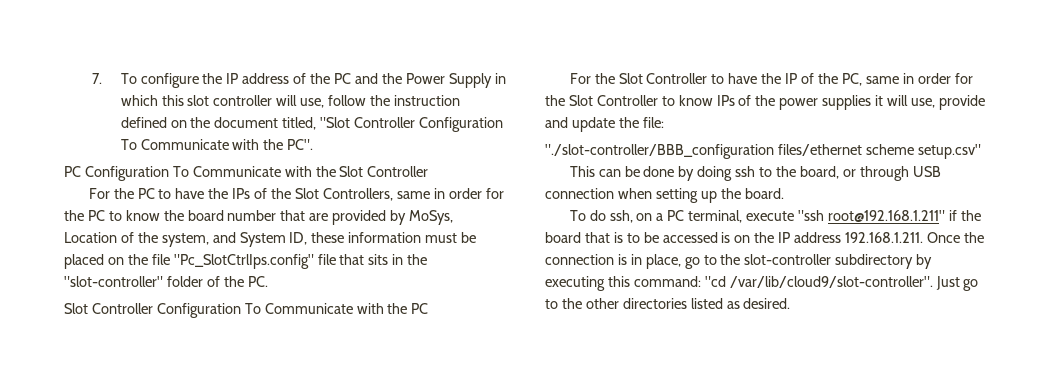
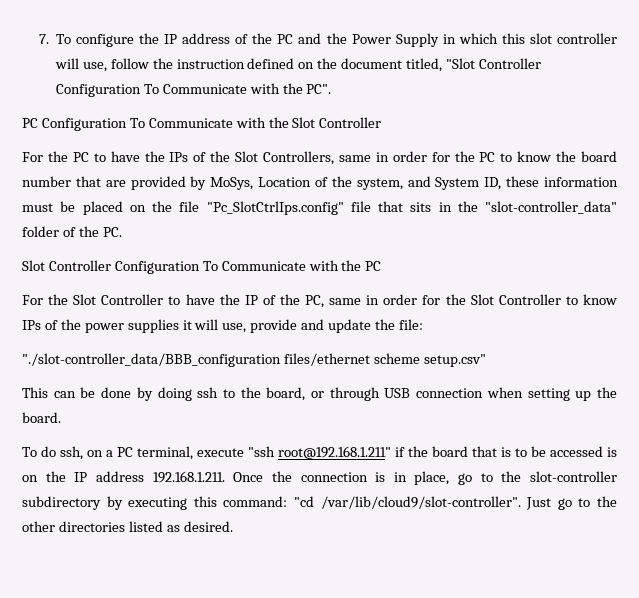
- For the PC to have the IPs of the Slot Controllers, same in order for the PC to know the board number that are provided by MoSys, Location of the system, and System ID, these information must be placed on the file "Pc_SlotCtrlIps.config" file that sits in the "slot-controller" folder of the PC.
+ For the PC to have the IPs of the Slot Controllers, same in order for the PC to know the board number that are provided by MoSys, Location of the system, and System ID, these information must be placed on the file "Pc_SlotCtrlIps.config" file that sits in the "slot-controller_data" folder of the PC.
- "./slot-controller/BBB_configuration files/ethernet scheme setup.csv"
+ "./slot-controller_data/BBB_configuration files/ethernet scheme setup.csv"

